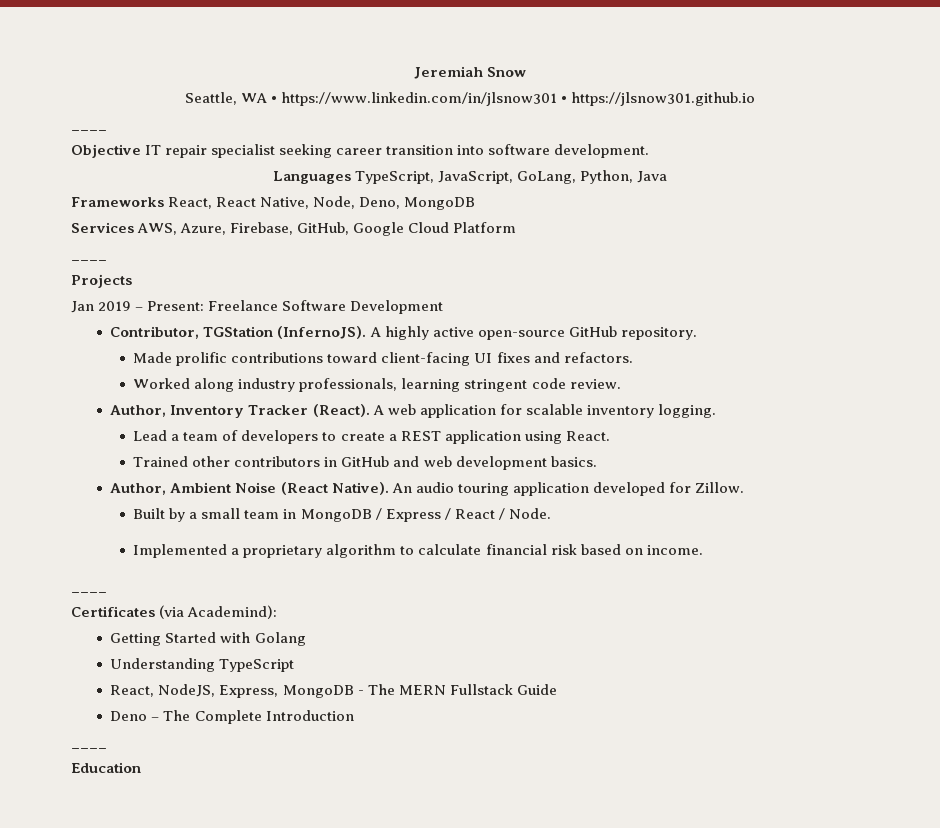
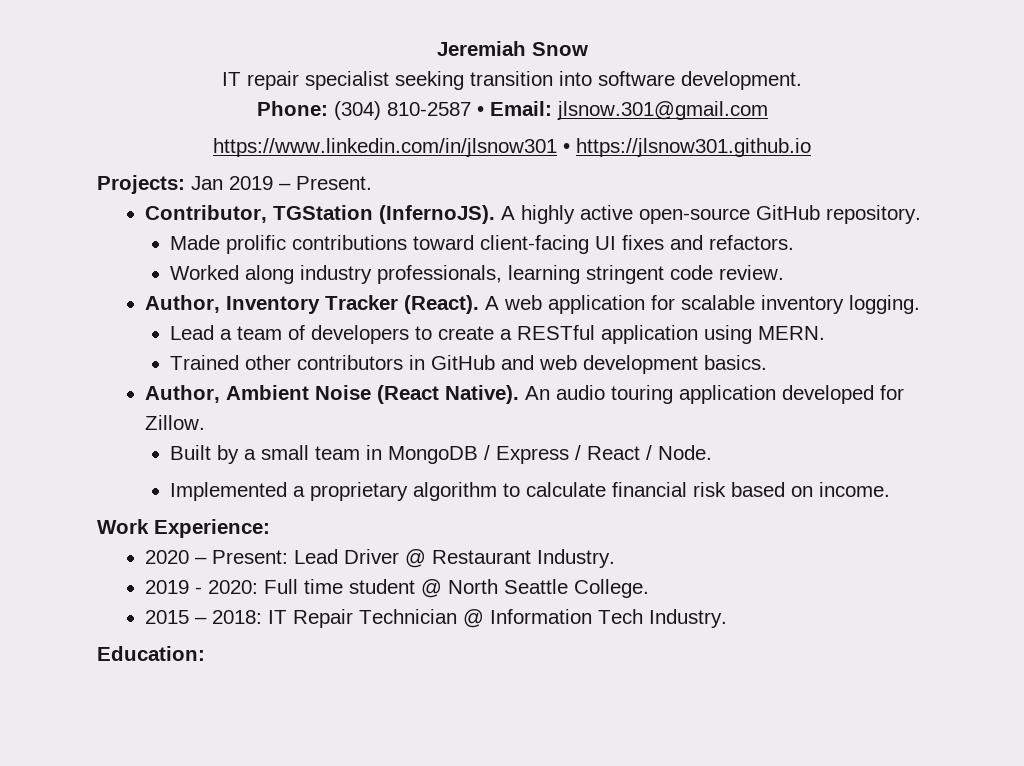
- Seattle, WA • https://www.linkedin.com/in/jlsnow301 • https://jlsnow301.github.io
- ____
- Objective IT repair specialist seeking career transition into software development.
+ IT repair specialist seeking transition into software development.
- Languages TypeScript, JavaScript, GoLang, Python, Java
- Frameworks React, React Native, Node, Deno, MongoDB
- Services AWS, Azure, Firebase, GitHub, Google Cloud Platform
- ____
- Projects
- Jan 2019 – Present: Freelance Software Development
+ Phone: (304) 810-2587 • Email: jlsnow.301@gmail.com
+ https://www.linkedin.com/in/jlsnow301 • https://jlsnow301.github.io
+ Projects: Jan 2019 – Present.
- Lead a team of developers to create a REST application using React.
+ Lead a team of developers to create a RESTful application using MERN.
  Implemented a proprietary algorithm to calculate financial risk based on income.
- ____
- Certificates (via Academind):
- Getting Started with Golang
- Understanding TypeScript
- React, NodeJS, Express, MongoDB - The MERN Fullstack Guide
- Deno – The Complete Introduction
- ____
- Education
+ Work Experience:
+ 2020 – Present: Lead Driver @ Restaurant Industry.
+ 2019 - 2020: Full time student @ North Seattle College.
+ 2015 – 2018: IT Repair Technician @ Information Tech Industry.
+ Education:

